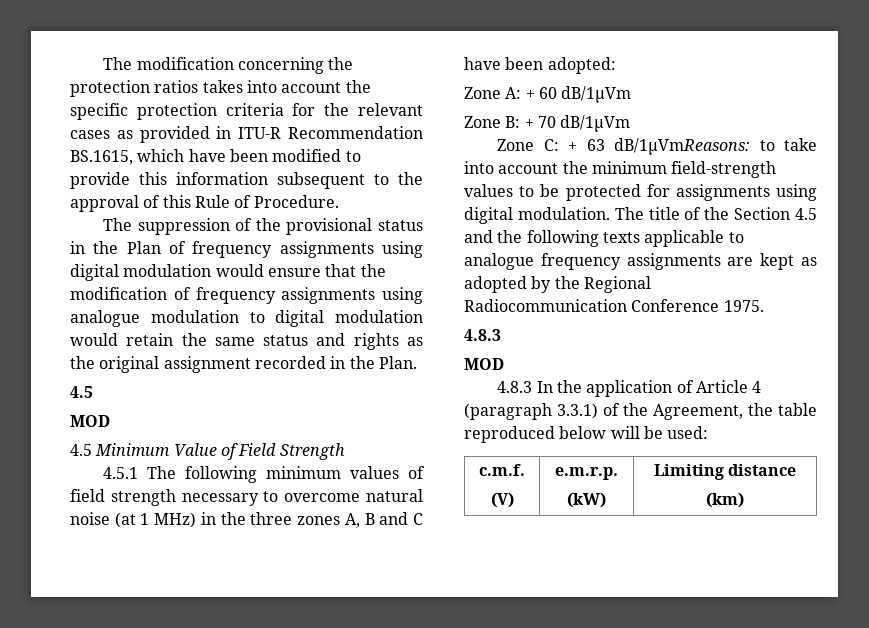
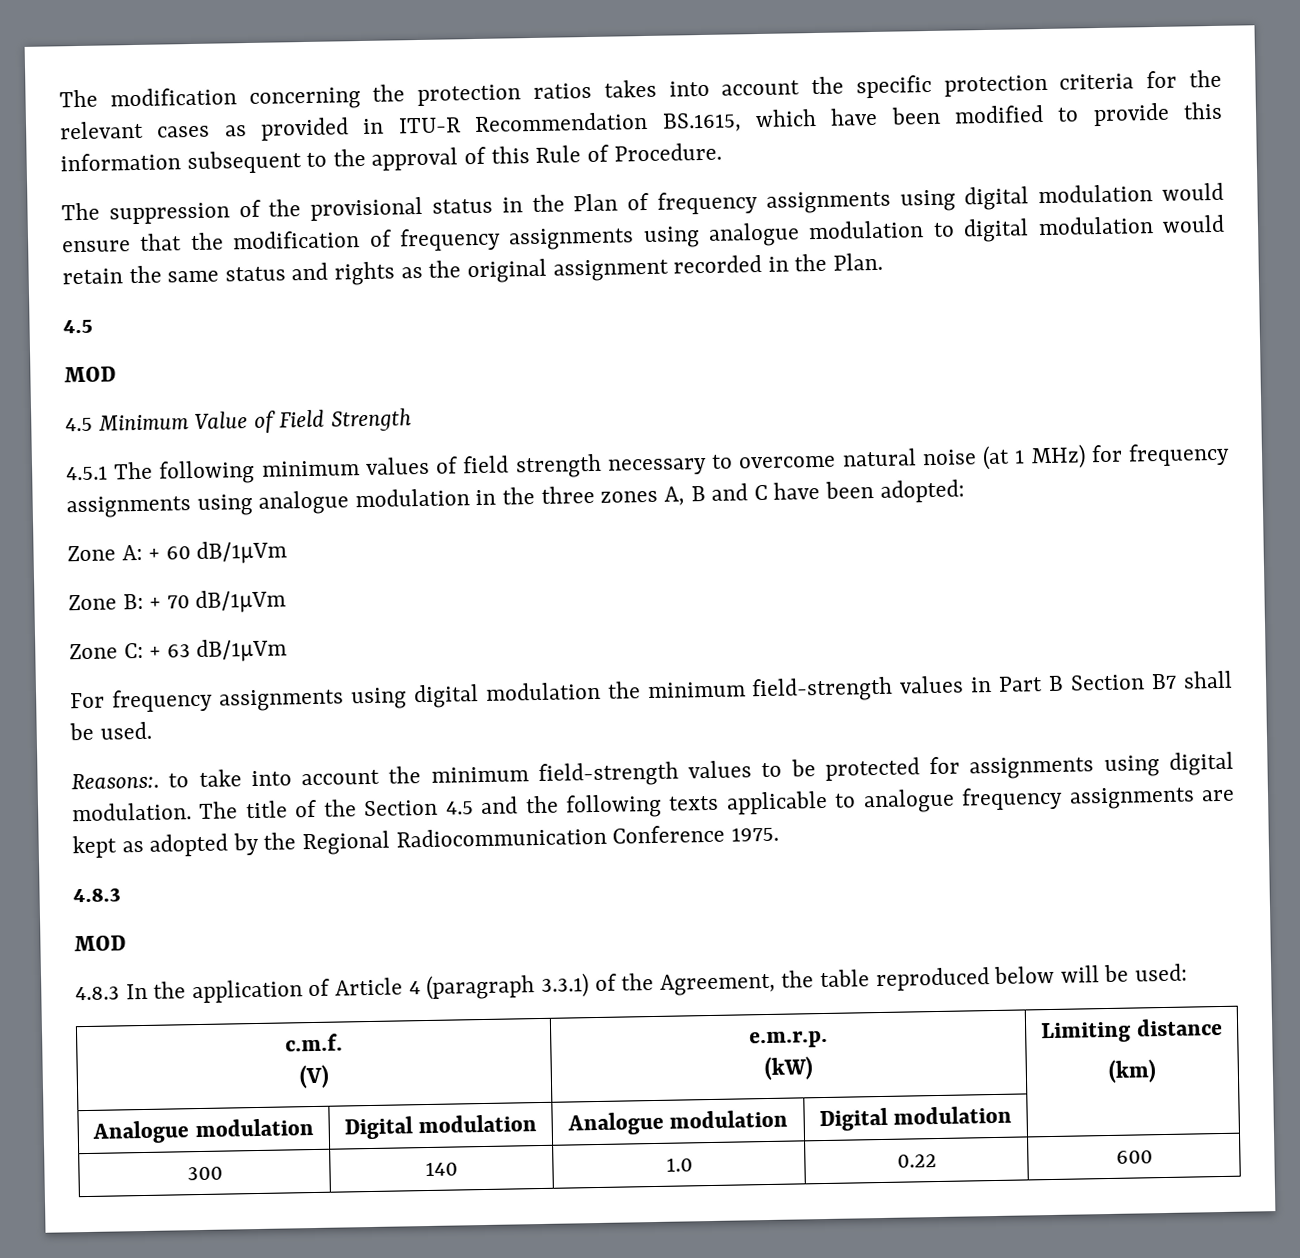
- 4.5.1 The following minimum values of field strength necessary to overcome natural noise (at 1 MHz) in the three zones A, B and C have been adopted:
+ 4.5.1 The following minimum values of field strength necessary to overcome natural noise (at 1 MHz) for frequency assignments using analogue modulation in the three zones A, B and C have been adopted:
- Zone C: + 63 dB/1µVmReasons: to take into account the minimum field-strength values to be protected for assignments using digital modulation.
+ Zone C: + 63 dB/1µVm
+ For frequency assignments using digital modulation the minimum field-strength values in Part B Section B7 shall be used.
+ Reasons:. to take into account the minimum field-strength values to be protected for assignments using digital modulation.
+ Analogue modulation | Digital modulation | Analogue modulation | Digital modulation |
+ 300 | 140 | 1.0 | 0.22 | 600

